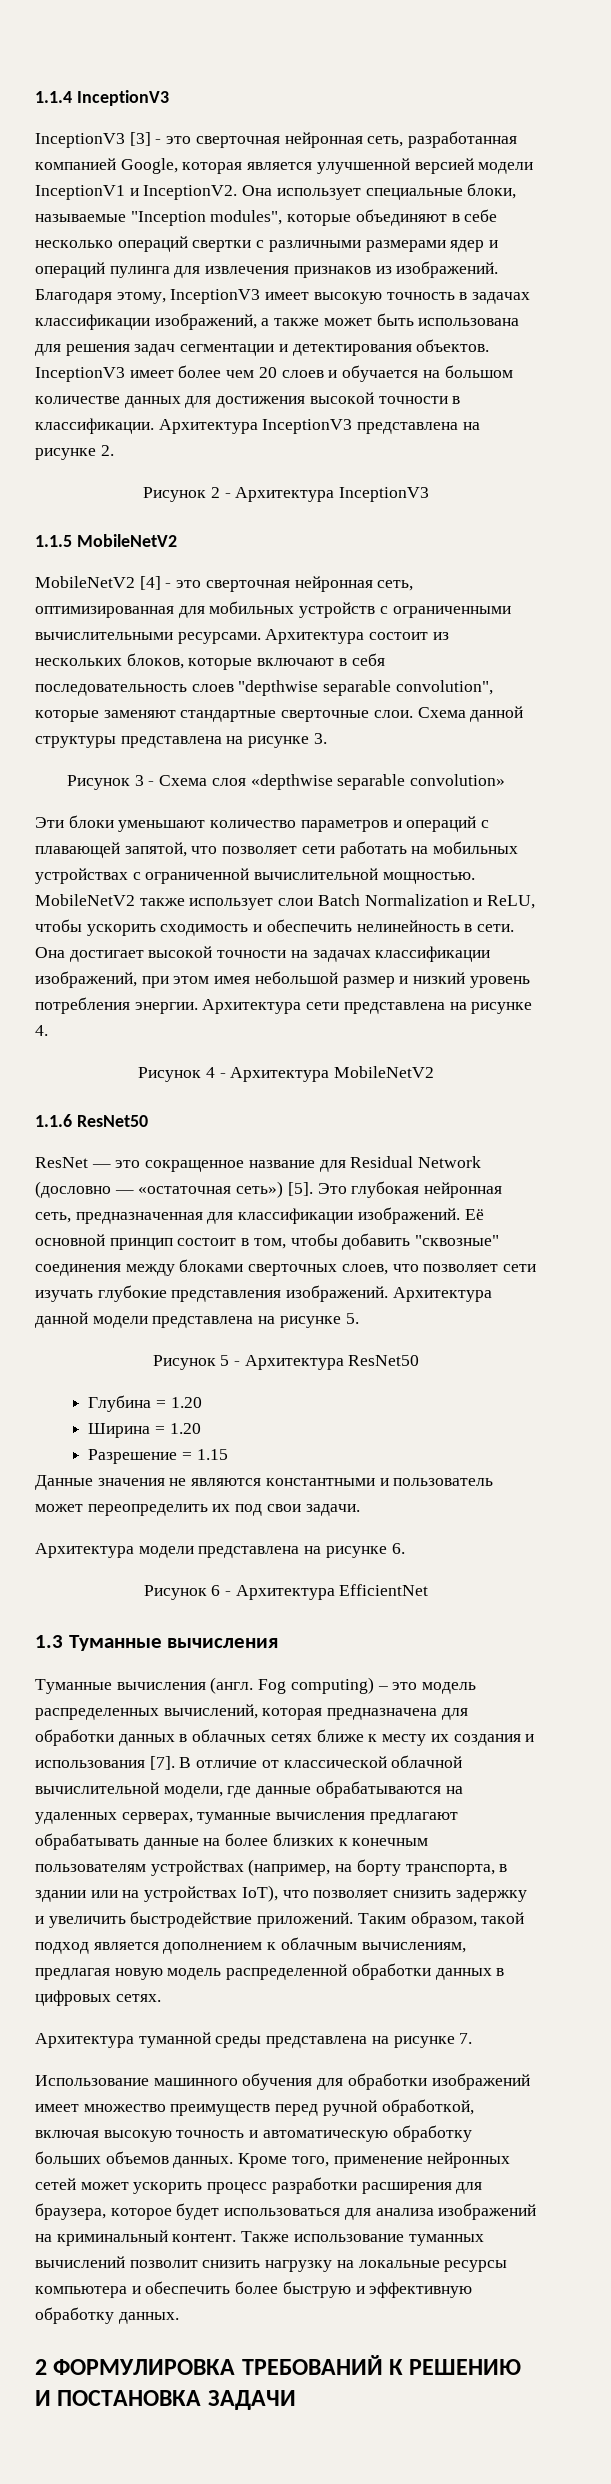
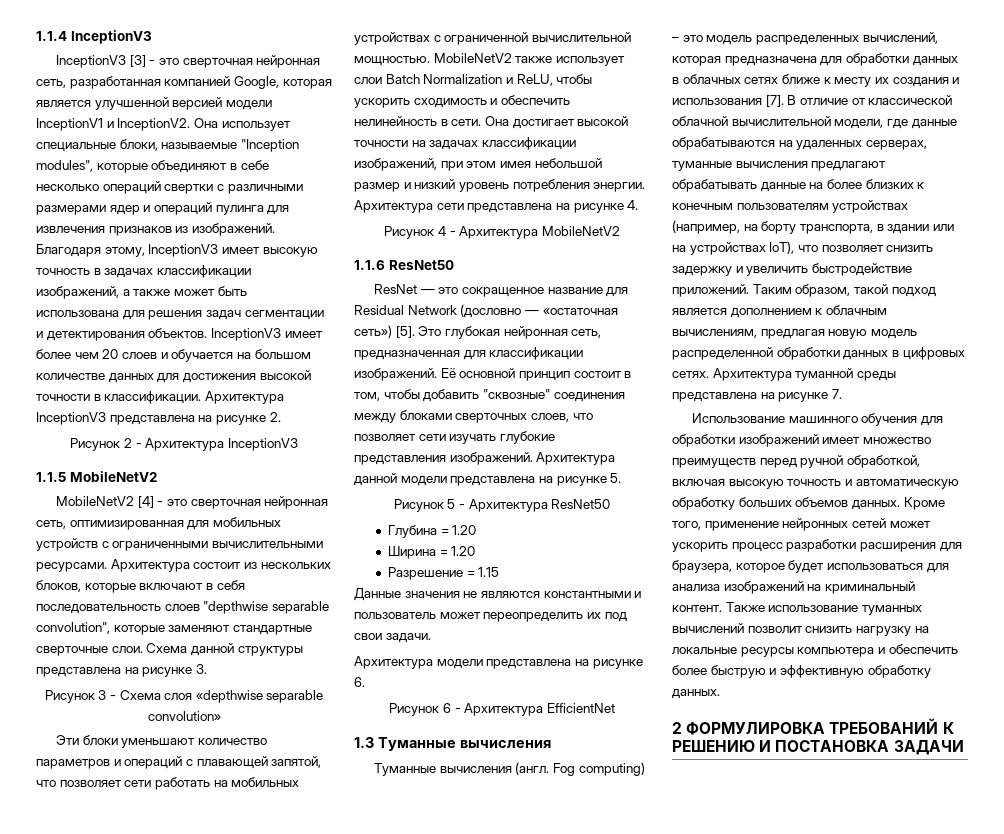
- Таким образом, такой подход является дополнением к облачным вычислениям, предлагая новую модель распределенной обработки данных в цифровых сетях.
- Архитектура туманной среды представлена на рисунке 7.
+ Таким образом, такой подход является дополнением к облачным вычислениям, предлагая новую модель распределенной обработки данных в цифровых сетях. Архитектура туманной среды представлена на рисунке 7.

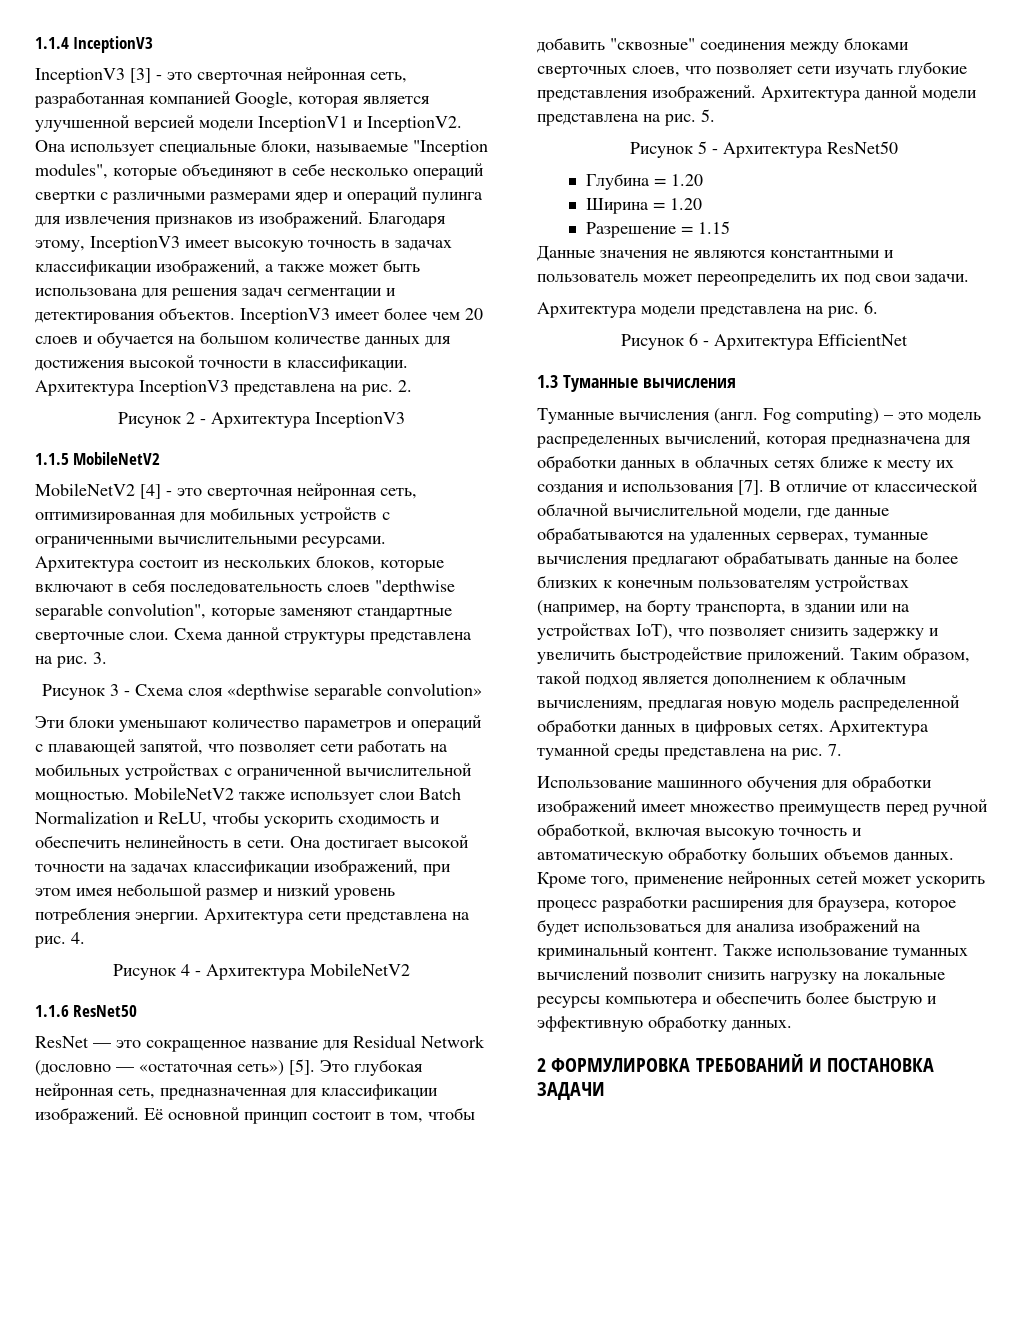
- Архитектура InceptionV3 представлена на рисунке 2.
+ Архитектура InceptionV3 представлена на рис. 2.
- Схема данной структуры представлена на рисунке 3.
+ Схема данной структуры представлена на рис. 3.
- Архитектура сети представлена на рисунке 4.
+ Архитектура сети представлена на рис. 4.
- Архитектура данной модели представлена на рисунке 5.
+ Архитектура данной модели представлена на рис. 5.
- Архитектура модели представлена на рисунке 6.
+ Архитектура модели представлена на рис. 6.
- Архитектура туманной среды представлена на рисунке 7.
+ Архитектура туманной среды представлена на рис. 7.
- 2 ФОРМУЛИРОВКА ТРЕБОВАНИЙ К РЕШЕНИЮ И ПОСТАНОВКА ЗАДАЧИ
+ 2 ФОРМУЛИРОВКА ТРЕБОВАНИЙ И ПОСТАНОВКА ЗАДАЧИ

